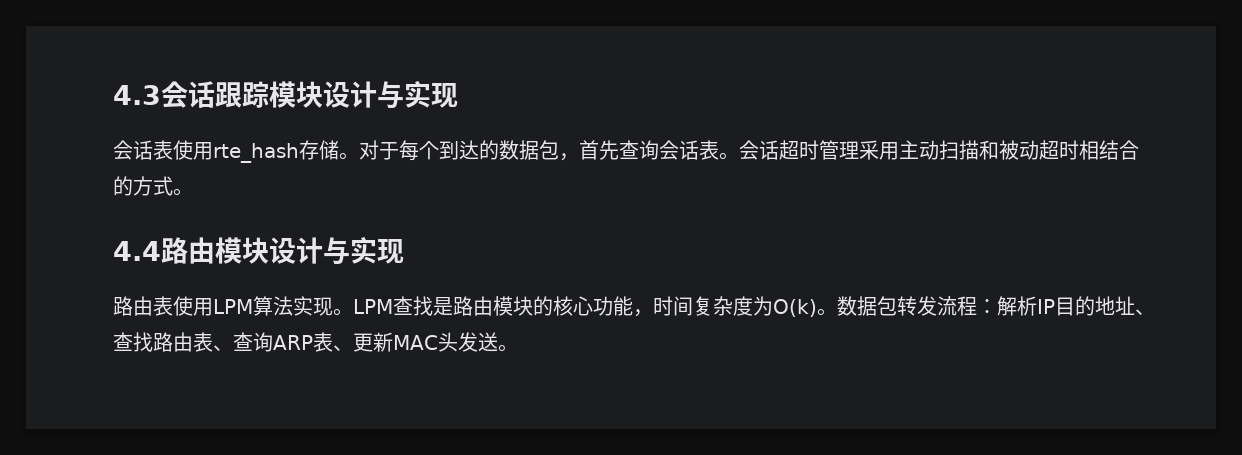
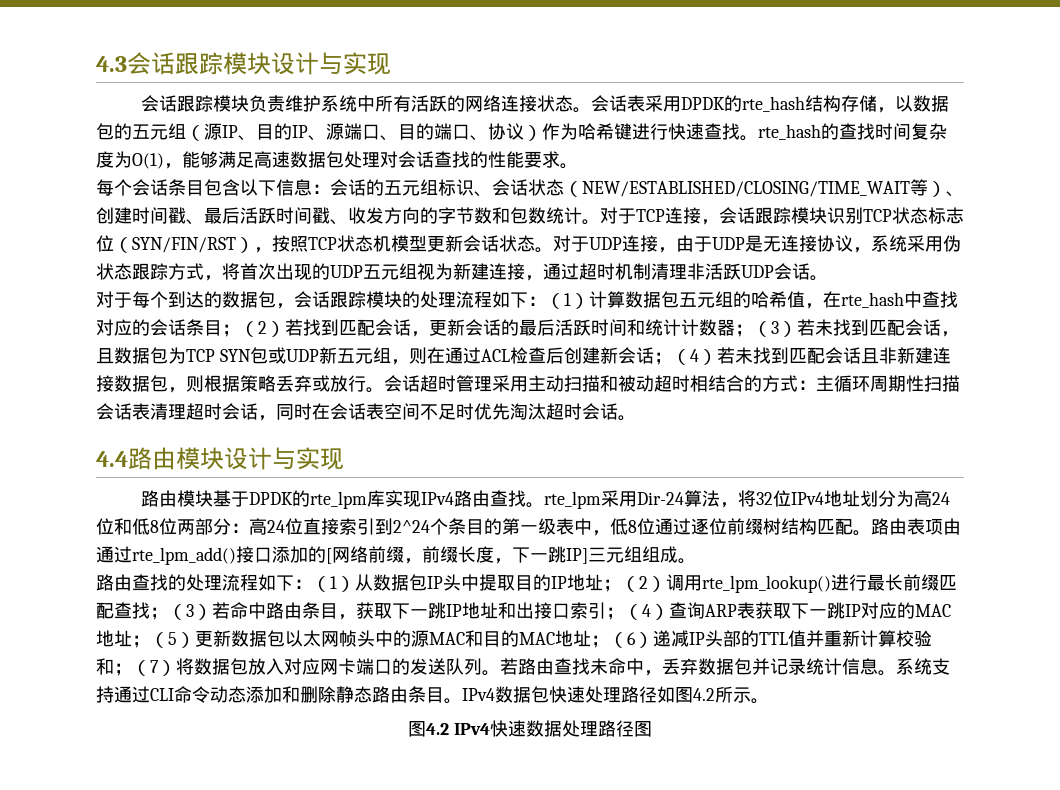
- 会话表使用rte_hash存储。对于每个到达的数据包，首先查询会话表。
+ 会话跟踪模块负责维护系统中所有活跃的网络连接状态。会话表采用DPDK的rte_hash结构存储，以数据包的五元组（源IP、目的IP、源端口、目的端口、协议）作为哈希键进行快速查找。rte_hash的查找时间复杂度为O(1)，能够满足高速数据包处理对会话查找的性能要求。
+ 每个会话条目包含以下信息：会话的五元组标识、会话状态（NEW/ESTABLISHED/CLOSING/TIME_WAIT等）、创建时间戳、最后活跃时间戳、收发方向的字节数和包数统计。对于TCP连接，会话跟踪模块识别TCP状态标志位（SYN/FIN/RST），按照TCP状态机模型更新会话状态。对于UDP连接，由于UDP是无连接协议，系统采用伪状态跟踪方式，将首次出现的UDP五元组视为新建连接，通过超时机制清理非活跃UDP会话。
+ 对于每个到达的数据包，会话跟踪模块的处理流程如下：（1）计算数据包五元组的哈希值，在rte_hash中查找对应的会话条目；（2）若找到匹配会话，更新会话的最后活跃时间和统计计数器；（3）若未找到匹配会话，且数据包为TCP SYN包或UDP新五元组，则在通过ACL检查后创建新会话；（4）若未找到匹配会话且非新建连接数据包，则根据策略丢弃或放行。
- 会话超时管理采用主动扫描和被动超时相结合的方式。
+ 会话超时管理采用主动扫描和被动超时相结合的方式：主循环周期性扫描会话表清理超时会话，同时在会话表空间不足时优先淘汰超时会话。
- 路由表使用LPM算法实现。LPM查找是路由模块的核心功能，时间复杂度为O(k)。数据包转发流程：解析IP目的地址、查找路由表、查询ARP表、更新MAC头发送。
+ 路由模块基于DPDK的rte_lpm库实现IPv4路由查找。rte_lpm采用Dir-24算法，将32位IPv4地址划分为高24位和低8位两部分：高24位直接索引到2^24个条目的第一级表中，低8位通过逐位前缀树结构匹配。路由表项由通过rte_lpm_add()接口添加的[网络前缀，前缀长度，下一跳IP]三元组组成。
+ 路由查找的处理流程如下：（1）从数据包IP头中提取目的IP地址；（2）调用rte_lpm_lookup()进行最长前缀匹配查找；（3）若命中路由条目，获取下一跳IP地址和出接口索引；（4）查询ARP表获取下一跳IP对应的MAC地址；（5）更新数据包以太网帧头中的源MAC和目的MAC地址；（6）递减IP头部的TTL值并重新计算校验和；（7）将数据包放入对应网卡端口的发送队列。若路由查找未命中，丢弃数据包并记录统计信息。系统支持通过CLI命令动态添加和删除静态路由条目。IPv4数据包快速处理路径如图4.2所示。
+ 图4.2 IPv4快速数据处理路径图

